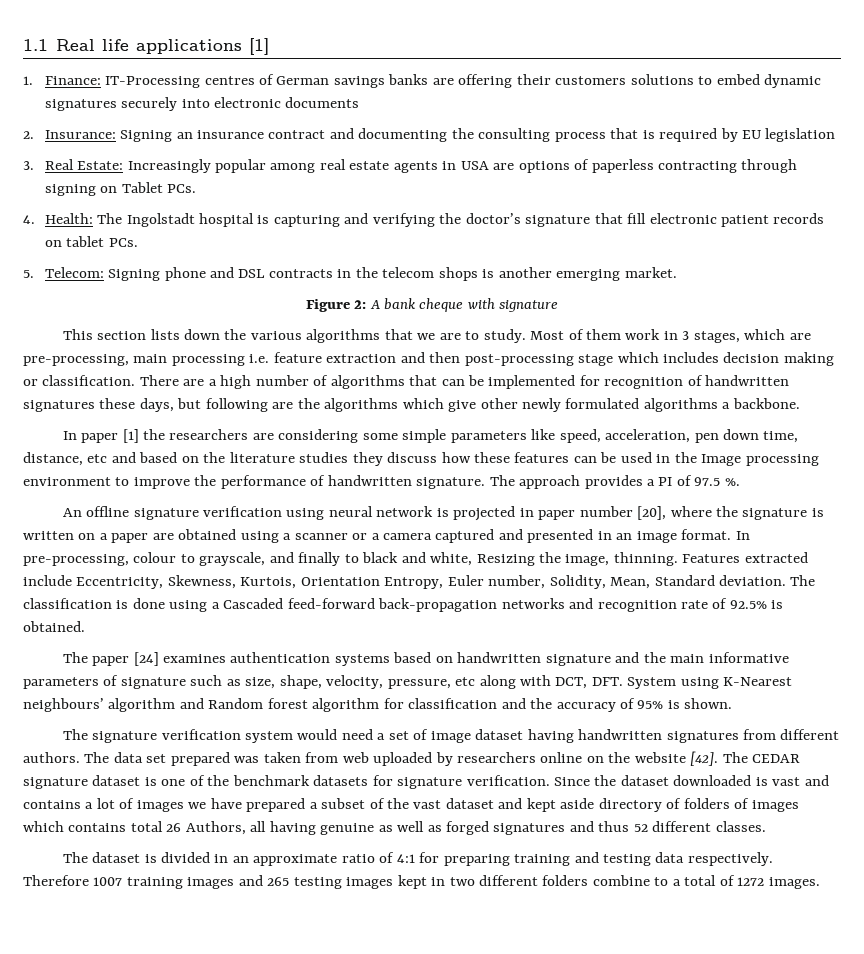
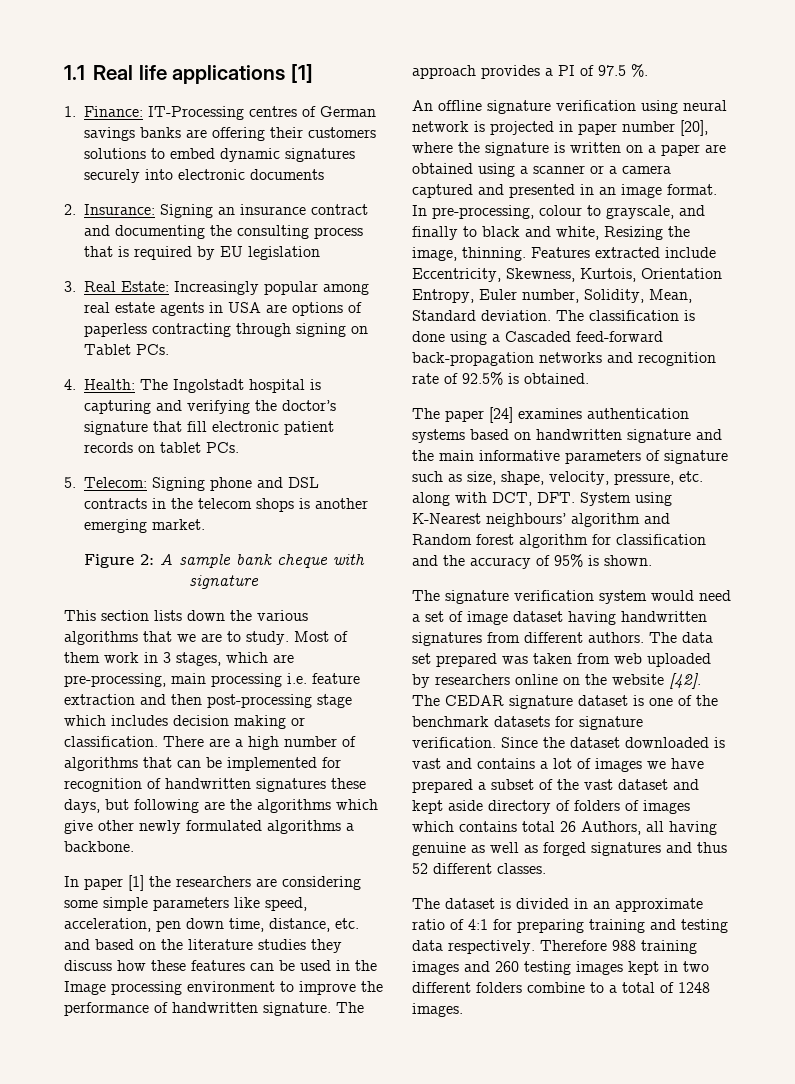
- Figure 2: A bank cheque with signature
+ Figure 2: A sample bank cheque with signature
- In paper [1] the researchers are considering some simple parameters like speed, acceleration, pen down time, distance, etc and based on the literature studies they discuss how these features can be used in the Image processing environment to improve the performance of handwritten signature.
+ In paper [1] the researchers are considering some simple parameters like speed, acceleration, pen down time, distance, etc. and based on the literature studies they discuss how these features can be used in the Image processing environment to improve the performance of handwritten signature.
- The paper [24] examines authentication systems based on handwritten signature and the main informative parameters of signature such as size, shape, velocity, pressure, etc along with DCT, DFT. System using K-Nearest neighbours’ algorithm and Random forest algorithm for classification and the accuracy of 95% is shown.
+ The paper [24] examines authentication systems based on handwritten signature and the main informative parameters of signature such as size, shape, velocity, pressure, etc. along with DCT, DFT. System using K-Nearest neighbours’ algorithm and Random forest algorithm for classification and the accuracy of 95% is shown.
- Therefore 1007 training images and 265 testing images kept in two different folders combine to a total of 1272 images.
+ Therefore 988 training images and 260 testing images kept in two different folders combine to a total of 1248 images.

